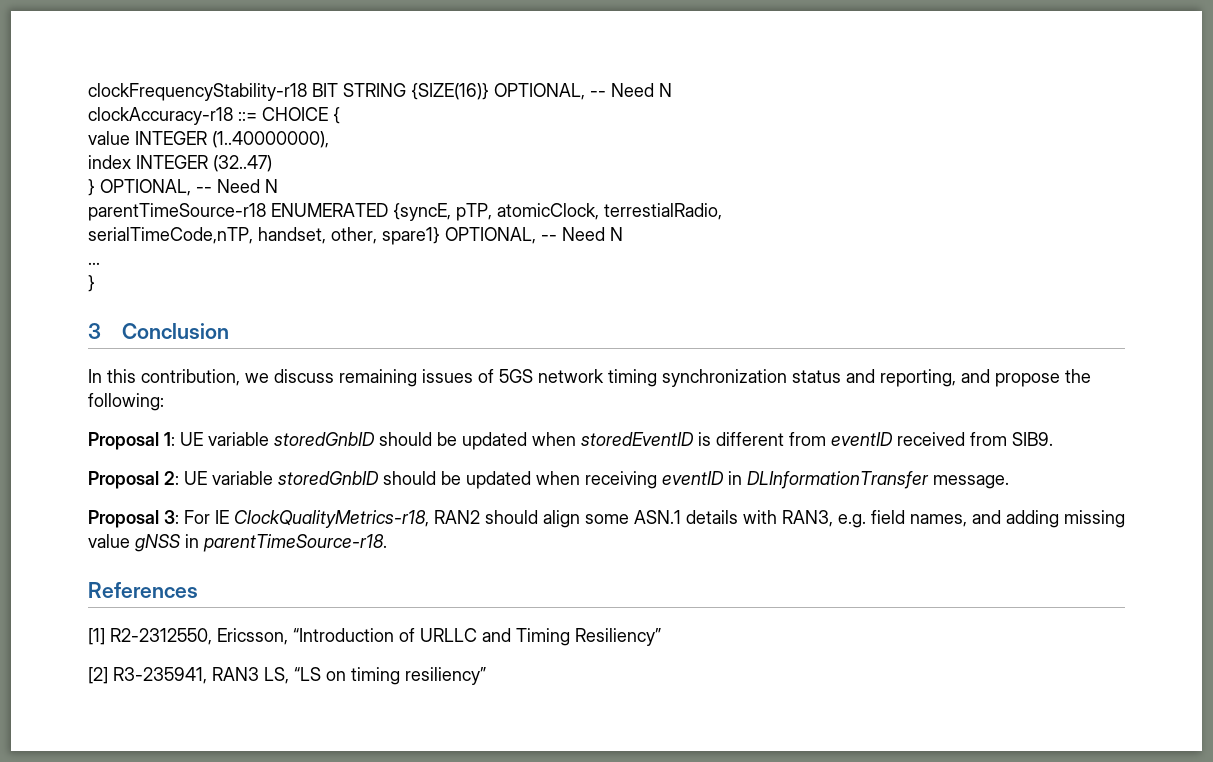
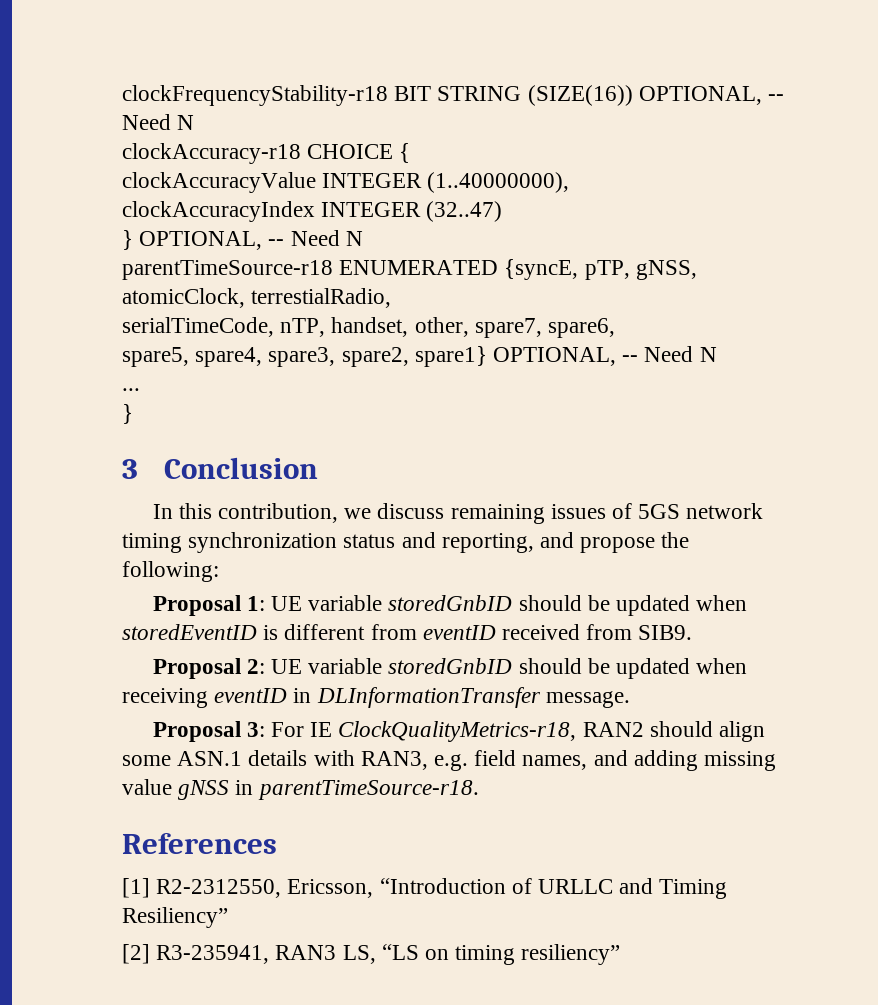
- clockFrequencyStability-r18 BIT STRING {SIZE(16)} OPTIONAL, -- Need N
+ clockFrequencyStability-r18 BIT STRING (SIZE(16)) OPTIONAL, -- Need N
- clockAccuracy-r18 ::= CHOICE {
+ clockAccuracy-r18 CHOICE {
- value INTEGER (1..40000000),
+ clockAccuracyValue INTEGER (1..40000000),
- index INTEGER (32..47)
+ clockAccuracyIndex INTEGER (32..47)
- parentTimeSource-r18 ENUMERATED {syncE, pTP, atomicClock, terrestialRadio,
+ parentTimeSource-r18 ENUMERATED {syncE, pTP, gNSS, atomicClock, terrestialRadio,
- serialTimeCode,nTP, handset, other, spare1} OPTIONAL, -- Need N
+ serialTimeCode, nTP, handset, other, spare7, spare6,
+ spare5, spare4, spare3, spare2, spare1} OPTIONAL, -- Need N

